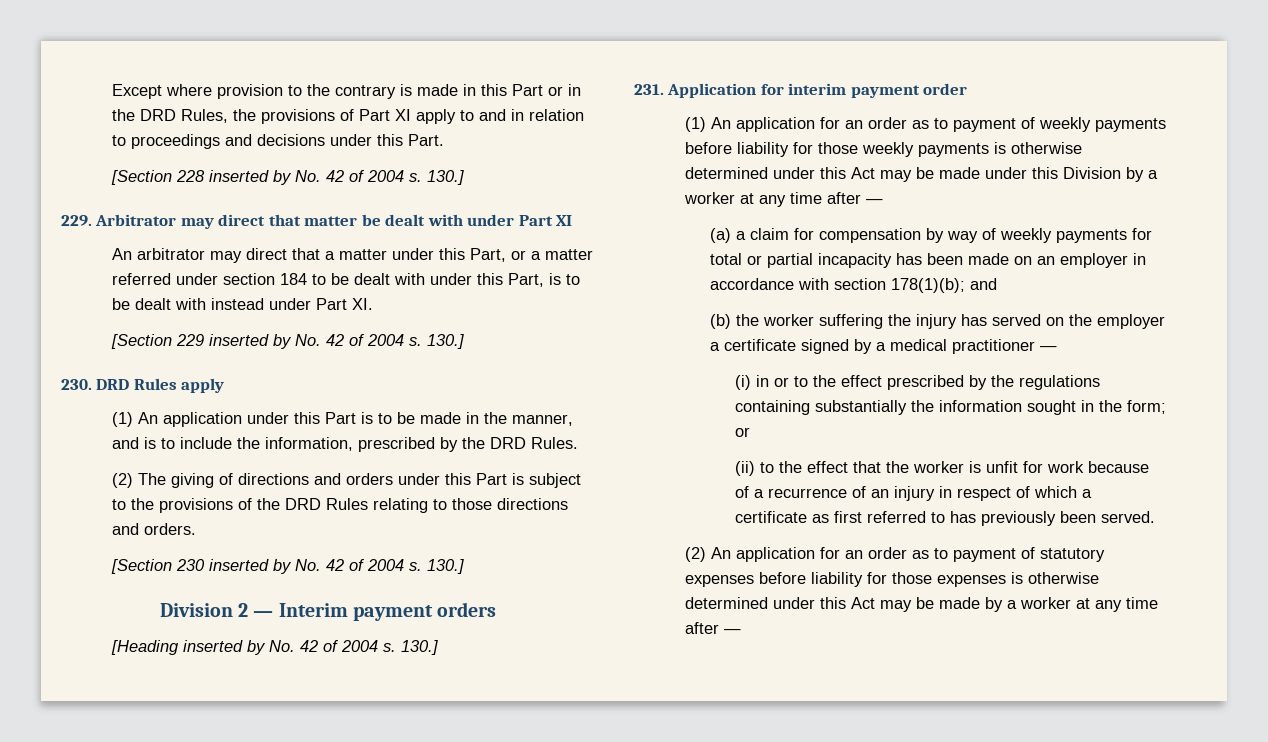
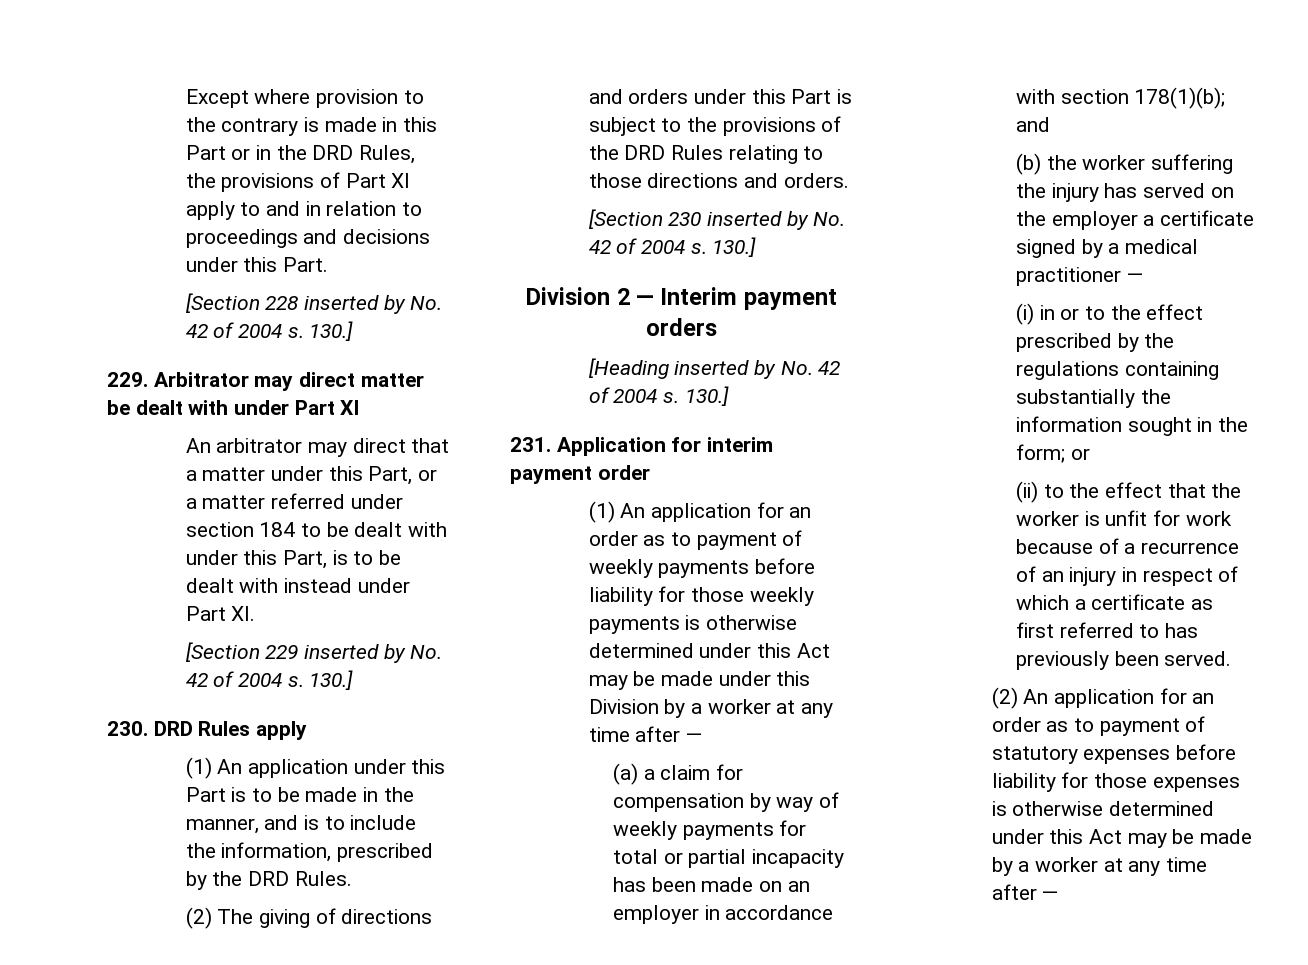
- 229. Arbitrator may direct that matter be dealt with under Part XI
+ 229. Arbitrator may direct matter be dealt with under Part XI

